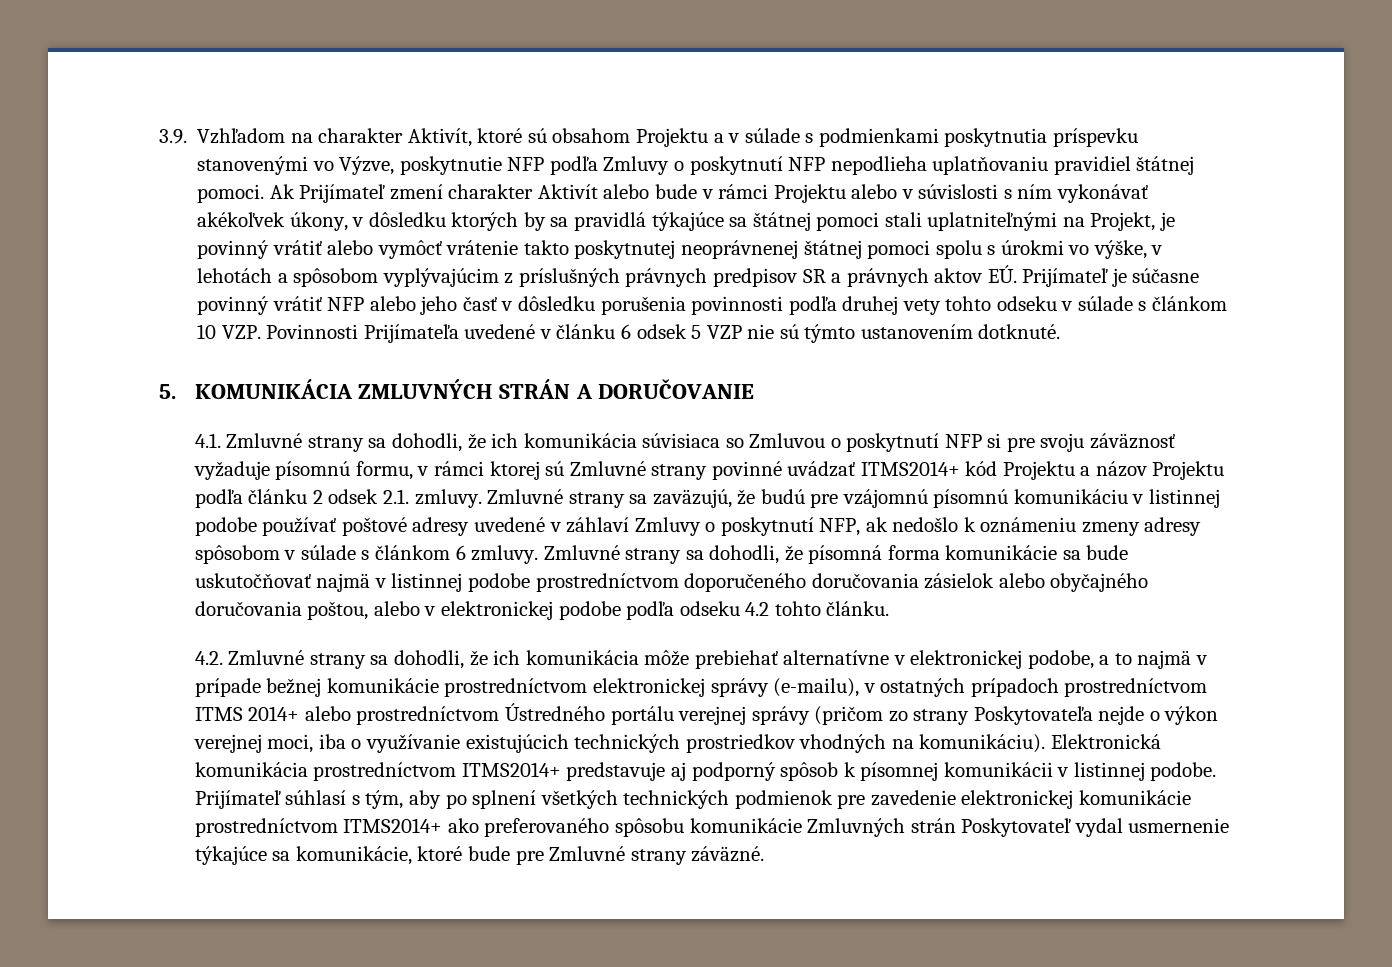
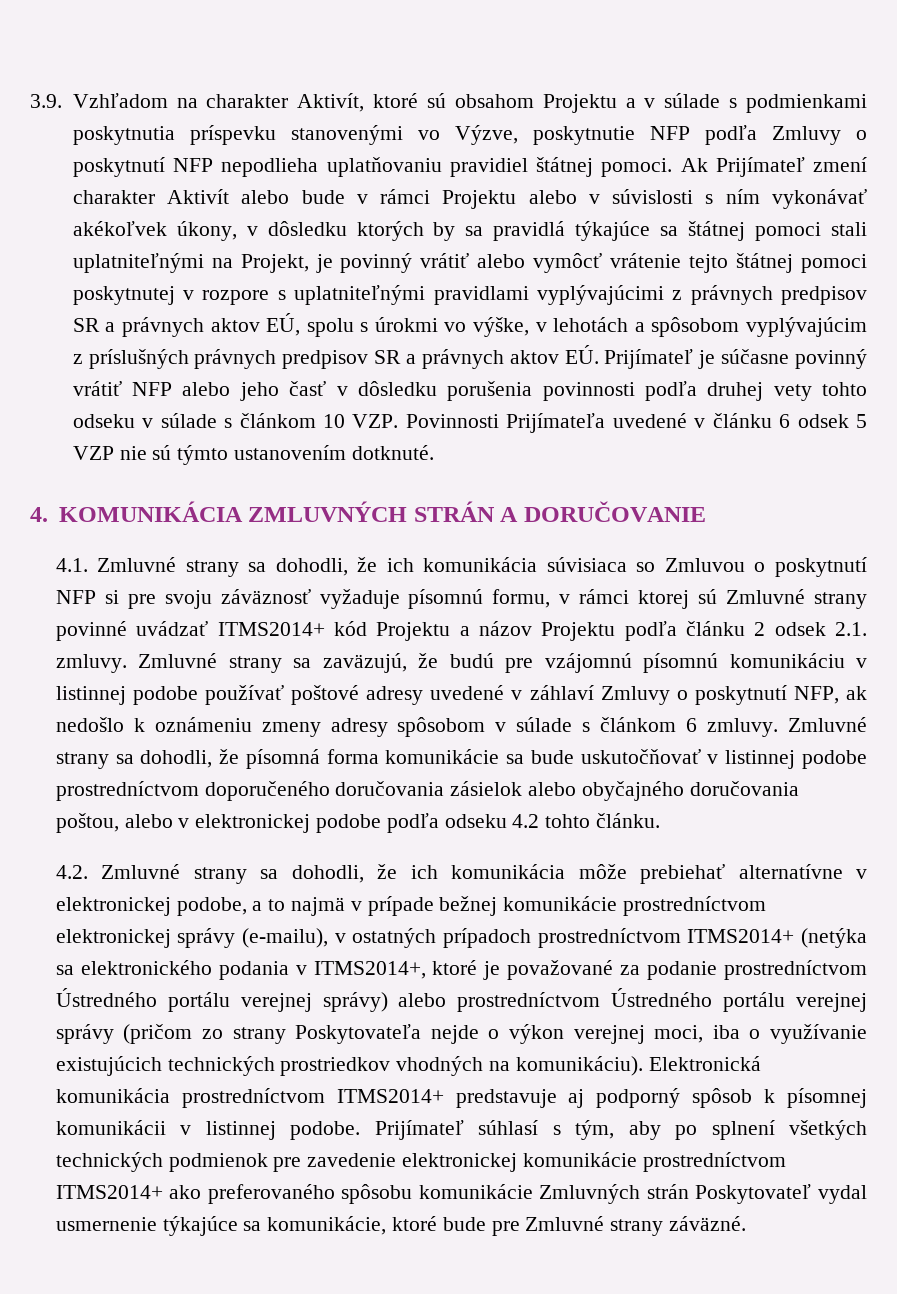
- Ak Prijímateľ zmení charakter Aktivít alebo bude v rámci Projektu alebo v súvislosti s ním vykonávať akékoľvek úkony, v dôsledku ktorých by sa pravidlá týkajúce sa štátnej pomoci stali uplatniteľnými na Projekt, je povinný vrátiť alebo vymôcť vrátenie takto poskytnutej neoprávnenej štátnej pomoci spolu s úrokmi vo výške, v lehotách a spôsobom vyplývajúcim z príslušných právnych predpisov SR a právnych aktov EÚ. Prijímateľ je súčasne povinný vrátiť NFP alebo jeho časť v dôsledku porušenia povinnosti podľa druhej vety tohto odseku v súlade s článkom 10 VZP. Povinnosti Prijímateľa uvedené v článku 6 odsek 5 VZP nie sú týmto ustanovením dotknuté.
+ Ak Prijímateľ zmení charakter Aktivít alebo bude v rámci Projektu alebo v súvislosti s ním vykonávať akékoľvek úkony, v dôsledku ktorých by sa pravidlá týkajúce sa štátnej pomoci stali uplatniteľnými na Projekt, je povinný vrátiť alebo vymôcť vrátenie tejto štátnej pomoci poskytnutej v rozpore s uplatniteľnými pravidlami vyplývajúcimi z právnych predpisov SR a právnych aktov EÚ, spolu s úrokmi vo výške, v lehotách a spôsobom vyplývajúcim z príslušných právnych predpisov SR a právnych aktov EÚ. Prijímateľ je súčasne povinný vrátiť NFP alebo jeho časť v dôsledku porušenia povinnosti podľa druhej vety tohto odseku v súlade s článkom 10 VZP. Povinnosti Prijímateľa uvedené v článku 6 odsek 5 VZP nie sú týmto ustanovením dotknuté.
- 5. KOMUNIKÁCIA ZMLUVNÝCH STRÁN A DORUČOVANIE
+ 4. KOMUNIKÁCIA ZMLUVNÝCH STRÁN A DORUČOVANIE
- Zmluvné strany sa dohodli, že písomná forma komunikácie sa bude uskutočňovať najmä v listinnej podobe prostredníctvom doporučeného doručovania zásielok alebo obyčajného doručovania poštou, alebo v elektronickej podobe podľa odseku 4.2 tohto článku.
+ Zmluvné strany sa dohodli, že písomná forma komunikácie sa bude uskutočňovať v listinnej podobe prostredníctvom doporučeného doručovania zásielok alebo obyčajného doručovania poštou, alebo v elektronickej podobe podľa odseku 4.2 tohto článku.
- 4.2. Zmluvné strany sa dohodli, že ich komunikácia môže prebiehať alternatívne v elektronickej podobe, a to najmä v prípade bežnej komunikácie prostredníctvom elektronickej správy (e-mailu), v ostatných prípadoch prostredníctvom ITMS 2014+ alebo prostredníctvom Ústredného portálu verejnej správy (pričom zo strany Poskytovateľa nejde o výkon verejnej moci, iba o využívanie existujúcich technických prostriedkov vhodných na komunikáciu).
+ 4.2. Zmluvné strany sa dohodli, že ich komunikácia môže prebiehať alternatívne v elektronickej podobe, a to najmä v prípade bežnej komunikácie prostredníctvom elektronickej správy (e-mailu), v ostatných prípadoch prostredníctvom ITMS2014+ (netýka sa elektronického podania v ITMS2014+, ktoré je považované za podanie prostredníctvom Ústredného portálu verejnej správy) alebo prostredníctvom Ústredného portálu verejnej správy (pričom zo strany Poskytovateľa nejde o výkon verejnej moci, iba o využívanie existujúcich technických prostriedkov vhodných na komunikáciu).

